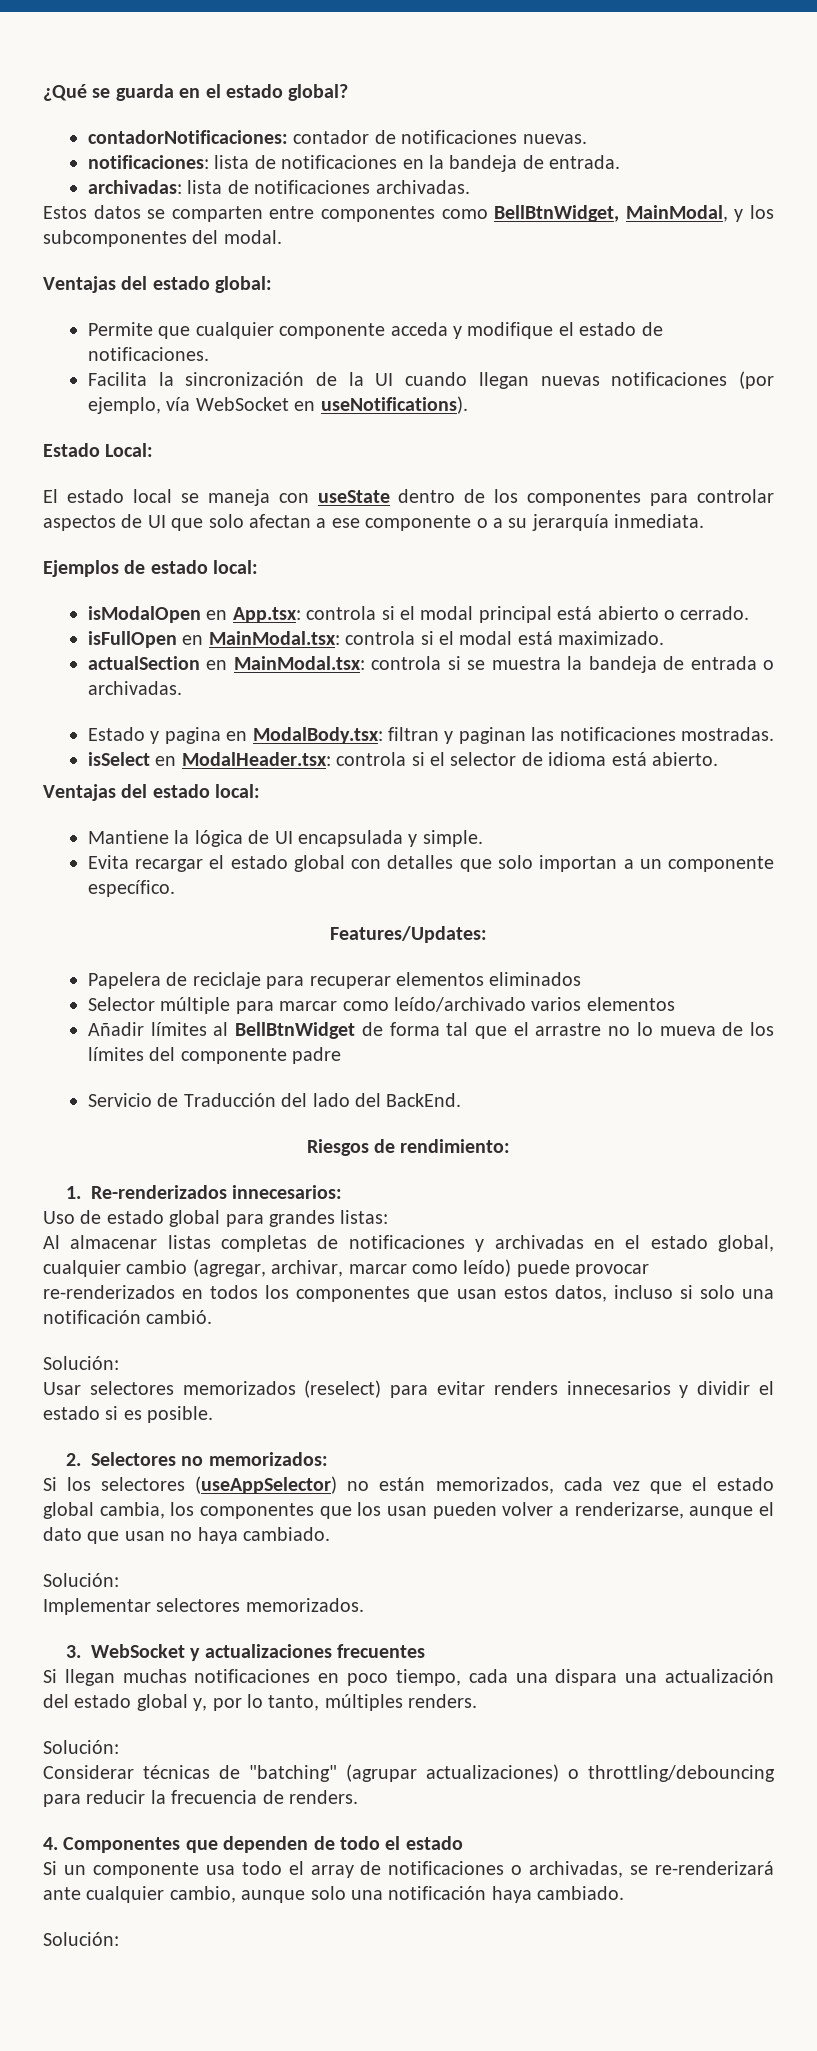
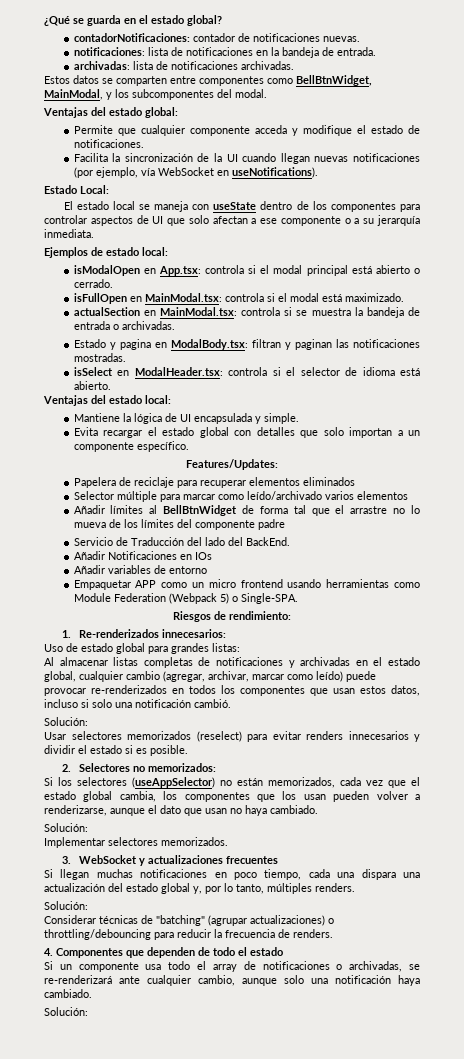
+ Añadir Notificaciones en IOs
+ Añadir variables de entorno
+ Empaquetar APP como un micro frontend usando herramientas como Module Federation (Webpack 5) o Single-SPA.

